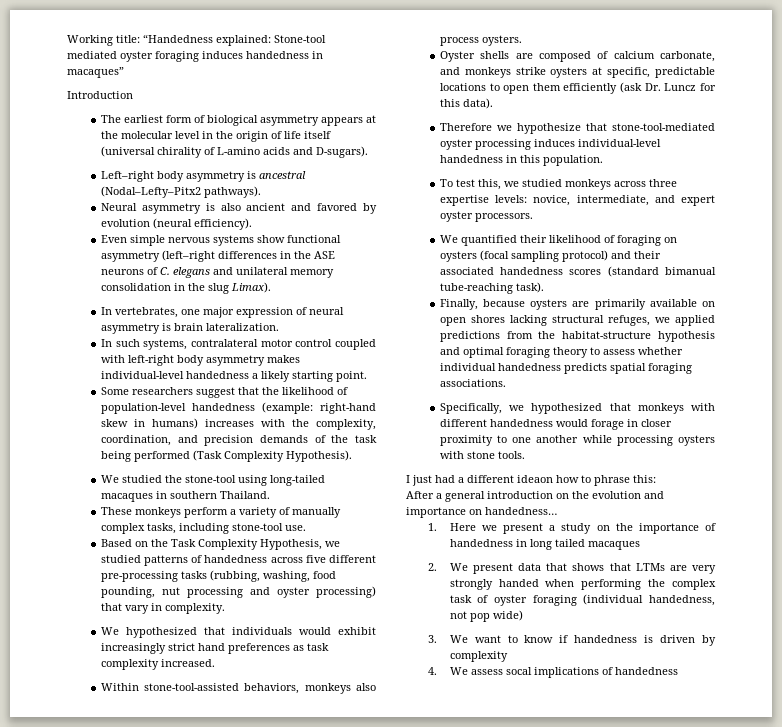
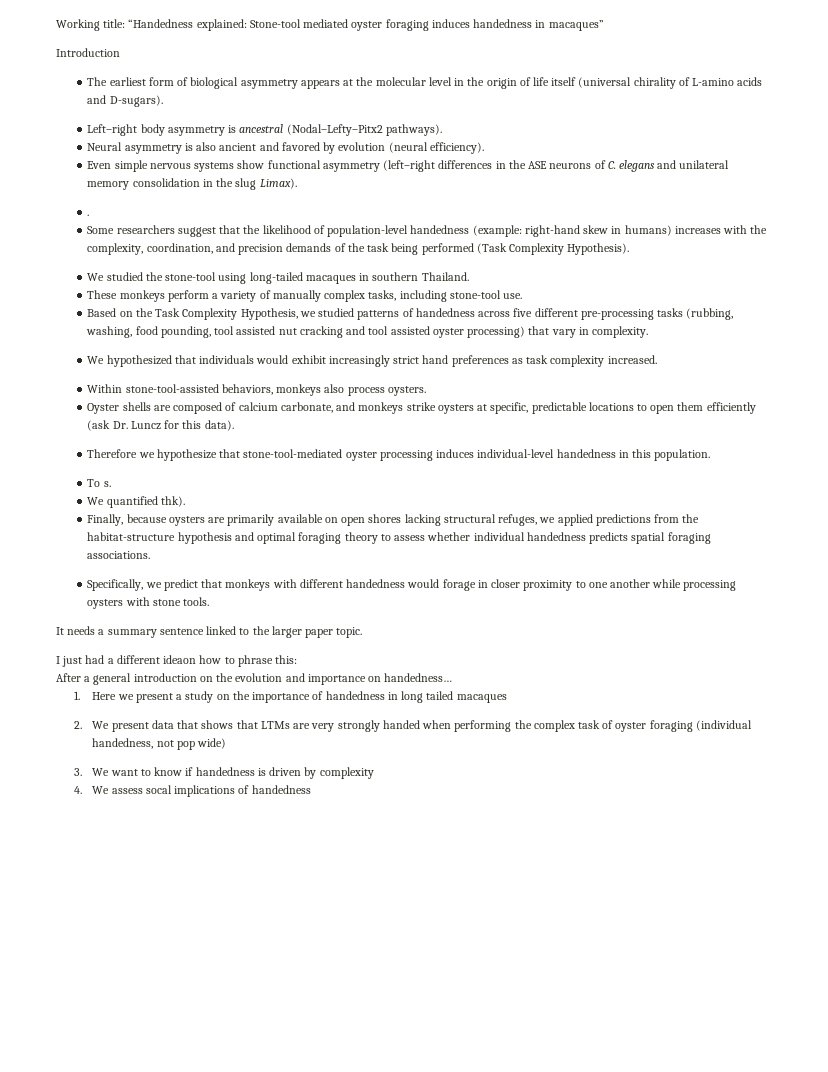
- In vertebrates, one major expression of neural asymmetry is brain lateralization.
- In such systems, contralateral motor control coupled with left-right body asymmetry makes individual-level handedness a likely starting point.
+ .
- Based on the Task Complexity Hypothesis, we studied patterns of handedness across five different pre-processing tasks (rubbing, washing, food pounding, nut processing and oyster processing) that vary in complexity.
+ Based on the Task Complexity Hypothesis, we studied patterns of handedness across five different pre-processing tasks (rubbing, washing, food pounding, tool assisted nut cracking and tool assisted oyster processing) that vary in complexity.
- To test this, we studied monkeys across three expertise levels: novice, intermediate, and expert oyster processors.
- We quantified their likelihood of foraging on oysters (focal sampling protocol) and their associated handedness scores (standard bimanual tube-reaching task).
+ To s.
+ We quantified thk).
- Specifically, we hypothesized that monkeys with different handedness would forage in closer proximity to one another while processing oysters with stone tools.
+ Specifically, we predict that monkeys with different handedness would forage in closer proximity to one another while processing oysters with stone tools.
+ It needs a summary sentence linked to the larger paper topic.

